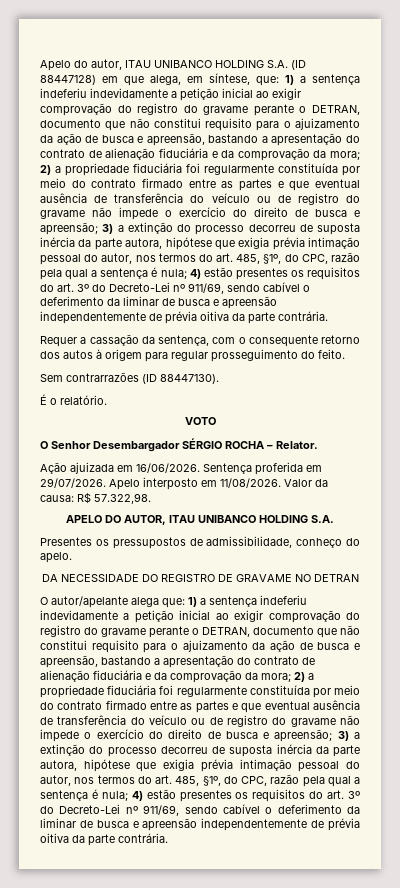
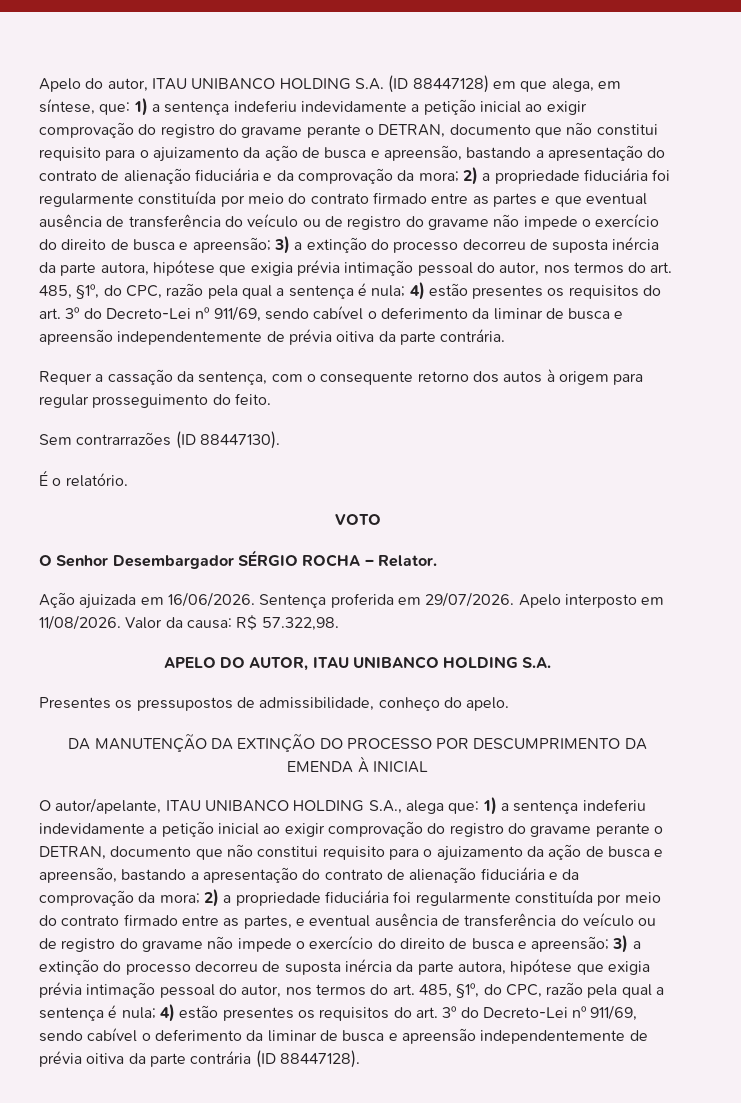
- DA NECESSIDADE DO REGISTRO DE GRAVAME NO DETRAN
- O autor/apelante alega que: 1) a sentença indeferiu indevidamente a petição inicial ao exigir comprovação do registro do gravame perante o DETRAN, documento que não constitui requisito para o ajuizamento da ação de busca e apreensão, bastando a apresentação do contrato de alienação fiduciária e da comprovação da mora; 2) a propriedade fiduciária foi regularmente constituída por meio do contrato firmado entre as partes e que eventual ausência de transferência do veículo ou de registro do gravame não impede o exercício do direito de busca e apreensão; 3) a extinção do processo decorreu de suposta inércia da parte autora, hipótese que exigia prévia intimação pessoal do autor, nos termos do art. 485, §1º, do CPC, razão pela qual a sentença é nula; 4) estão presentes os requisitos do art. 3º do Decreto-Lei nº 911/69, sendo cabível o deferimento da liminar de busca e apreensão independentemente de prévia oitiva da parte contrária.
+ DA MANUTENÇÃO DA EXTINÇÃO DO PROCESSO POR DESCUMPRIMENTO DA EMENDA À INICIAL
+ O autor/apelante, ITAU UNIBANCO HOLDING S.A., alega que: 1) a sentença indeferiu indevidamente a petição inicial ao exigir comprovação do registro do gravame perante o DETRAN, documento que não constitui requisito para o ajuizamento da ação de busca e apreensão, bastando a apresentação do contrato de alienação fiduciária e da comprovação da mora; 2) a propriedade fiduciária foi regularmente constituída por meio do contrato firmado entre as partes, e eventual ausência de transferência do veículo ou de registro do gravame não impede o exercício do direito de busca e apreensão; 3) a extinção do processo decorreu de suposta inércia da parte autora, hipótese que exigia prévia intimação pessoal do autor, nos termos do art. 485, §1º, do CPC, razão pela qual a sentença é nula; 4) estão presentes os requisitos do art. 3º do Decreto-Lei nº 911/69, sendo cabível o deferimento da liminar de busca e apreensão independentemente de prévia oitiva da parte contrária (ID 88447128).

